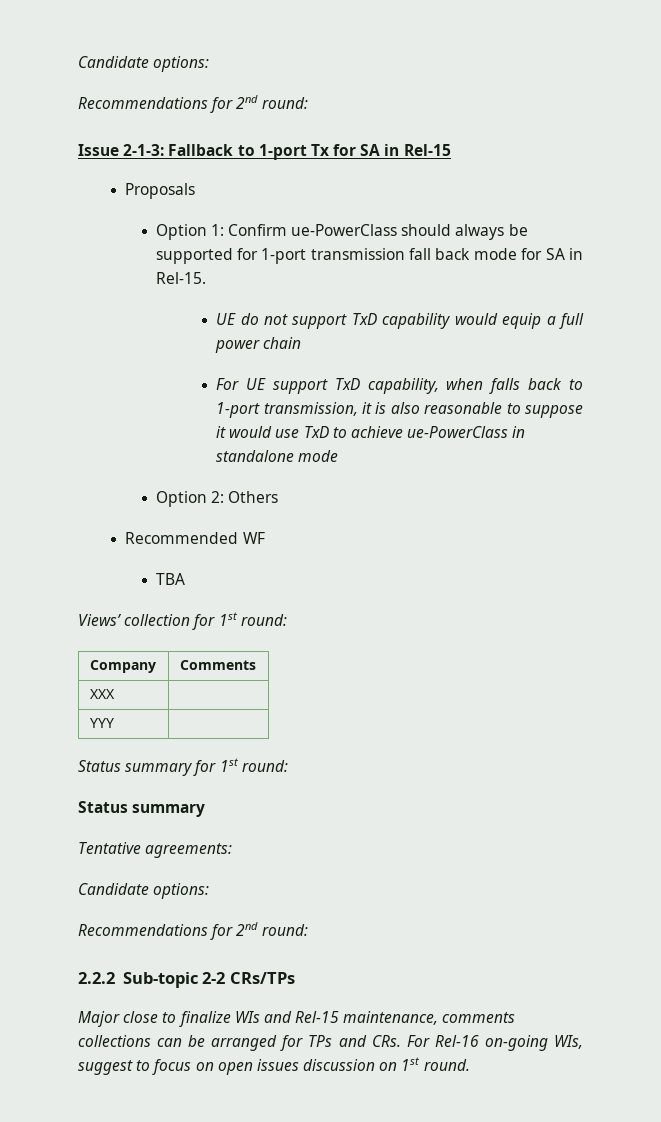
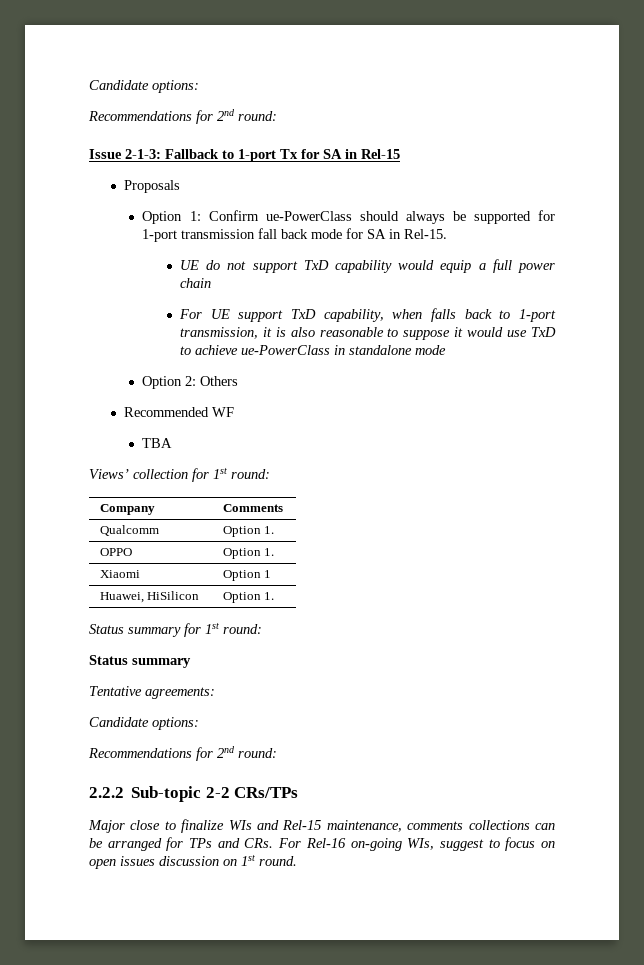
- XXX |
- YYY |
+ Qualcomm | Option 1.
+ OPPO | Option 1.
+ Xiaomi | Option 1
+ Huawei, HiSilicon | Option 1.

